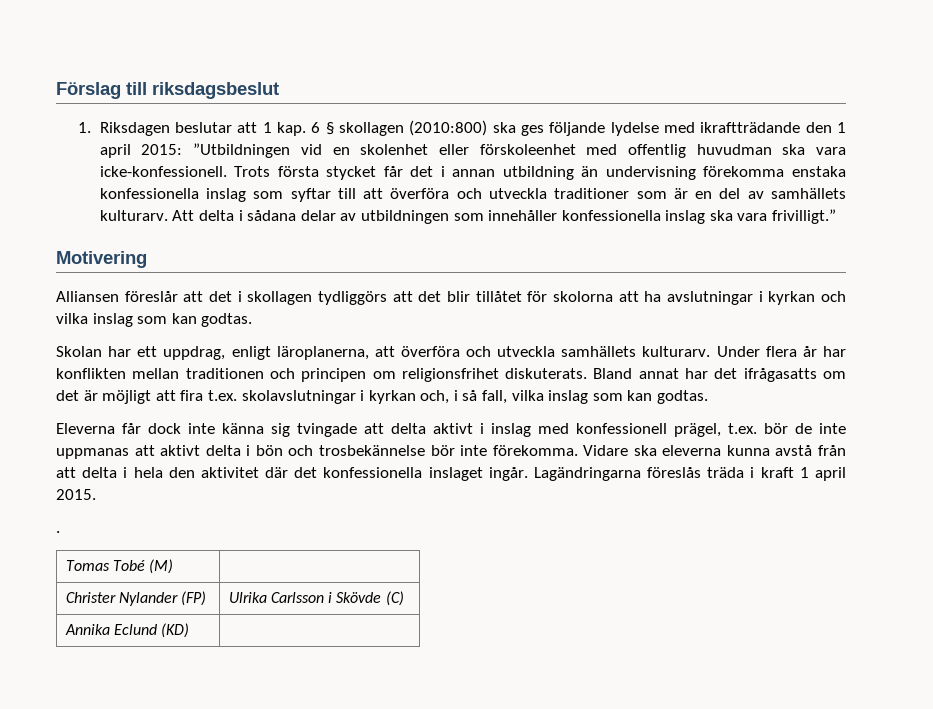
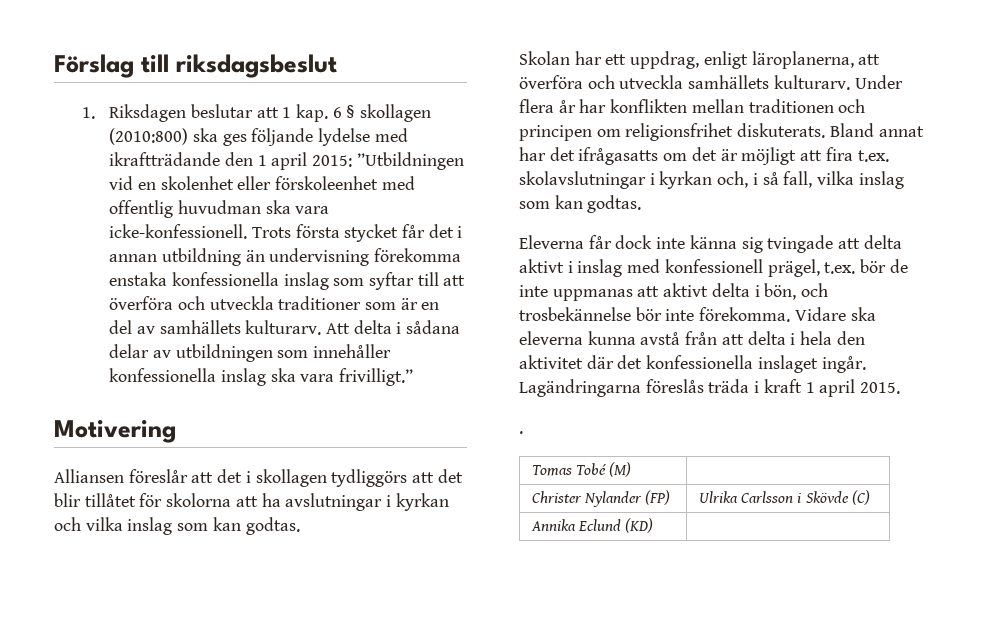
- Eleverna får dock inte känna sig tvingade att delta aktivt i inslag med konfessionell prägel, t.ex. bör de inte uppmanas att aktivt delta i bön och trosbekännelse bör inte förekomma.
+ Eleverna får dock inte känna sig tvingade att delta aktivt i inslag med konfessionell prägel, t.ex. bör de inte uppmanas att aktivt delta i bön, och trosbekännelse bör inte förekomma.

